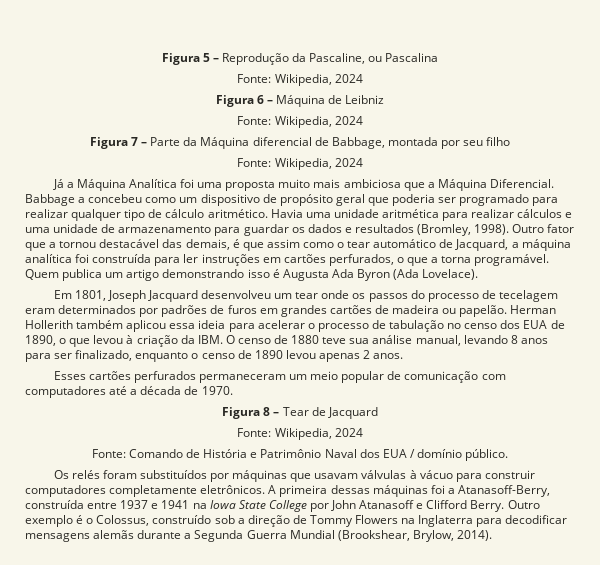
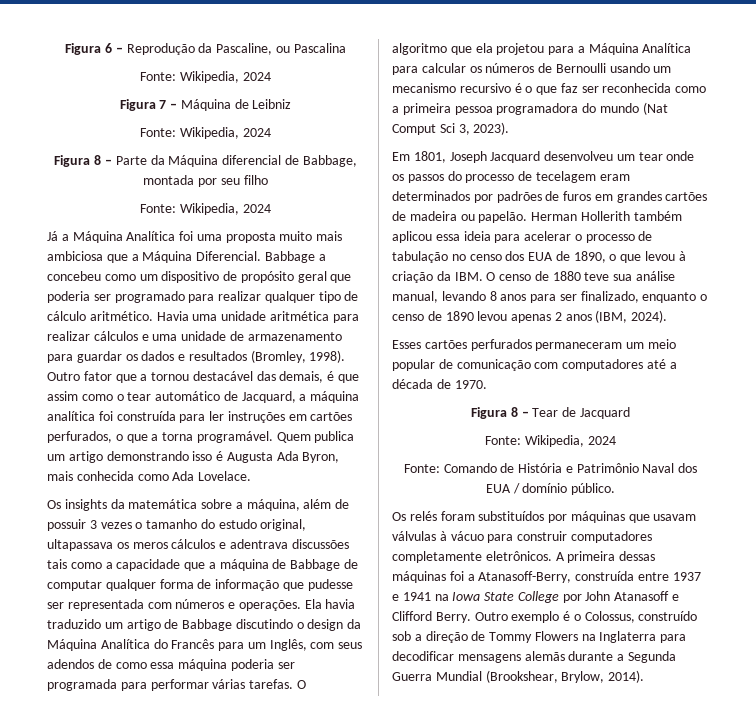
- Figura 5 – Reprodução da Pascaline, ou Pascalina
+ Figura 6 – Reprodução da Pascaline, ou Pascalina
- Figura 6 – Máquina de Leibniz
+ Figura 7 – Máquina de Leibniz
- Figura 7 – Parte da Máquina diferencial de Babbage, montada por seu filho
+ Figura 8 – Parte da Máquina diferencial de Babbage, montada por seu filho
- Quem publica um artigo demonstrando isso é Augusta Ada Byron (Ada Lovelace).
+ Quem publica um artigo demonstrando isso é Augusta Ada Byron, mais conhecida como Ada Lovelace.
+ Os insights da matemática sobre a máquina, além de possuir 3 vezes o tamanho do estudo original, ultapassava os meros cálculos e adentrava discussões tais como a capacidade que a máquina de Babbage de computar qualquer forma de informação que pudesse ser representada com números e operações. Ela havia traduzido um artigo de Babbage discutindo o design da Máquina Analítica do Francês para um Inglês, com seus adendos de como essa máquina poderia ser programada para performar várias tarefas. O algoritmo que ela projetou para a Máquina Analítica para calcular os números de Bernoulli usando um mecanismo recursivo é o que faz ser reconhecida como a primeira pessoa programadora do mundo (Nat Comput Sci 3, 2023).
- Herman Hollerith também aplicou essa ideia para acelerar o processo de tabulação no censo dos EUA de 1890, o que levou à criação da IBM. O censo de 1880 teve sua análise manual, levando 8 anos para ser finalizado, enquanto o censo de 1890 levou apenas 2 anos.
+ Herman Hollerith também aplicou essa ideia para acelerar o processo de tabulação no censo dos EUA de 1890, o que levou à criação da IBM. O censo de 1880 teve sua análise manual, levando 8 anos para ser finalizado, enquanto o censo de 1890 levou apenas 2 anos (IBM, 2024).

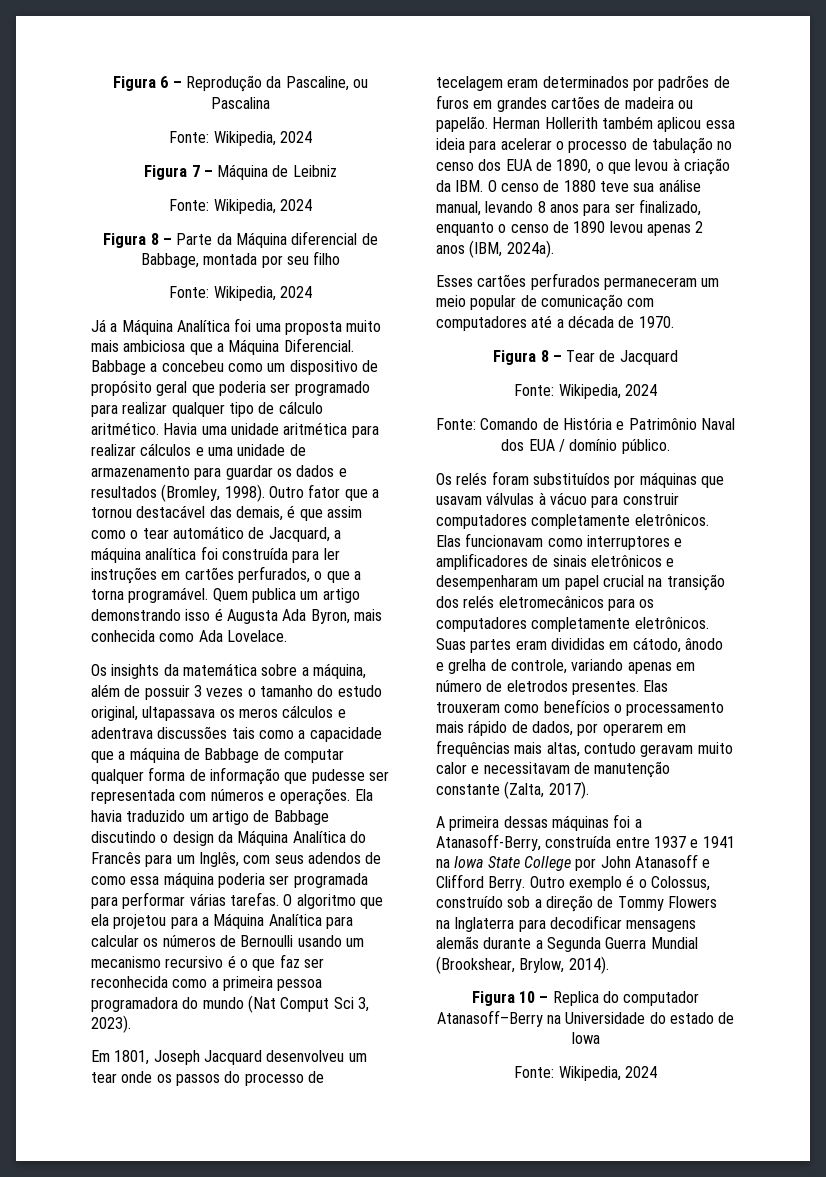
- Herman Hollerith também aplicou essa ideia para acelerar o processo de tabulação no censo dos EUA de 1890, o que levou à criação da IBM. O censo de 1880 teve sua análise manual, levando 8 anos para ser finalizado, enquanto o censo de 1890 levou apenas 2 anos (IBM, 2024).
+ Herman Hollerith também aplicou essa ideia para acelerar o processo de tabulação no censo dos EUA de 1890, o que levou à criação da IBM. O censo de 1880 teve sua análise manual, levando 8 anos para ser finalizado, enquanto o censo de 1890 levou apenas 2 anos (IBM, 2024a).
- Os relés foram substituídos por máquinas que usavam válvulas à vácuo para construir computadores completamente eletrônicos. A primeira dessas máquinas foi a Atanasoff-Berry, construída entre 1937 e 1941 na Iowa State College por John Atanasoff e Clifford Berry.
+ Os relés foram substituídos por máquinas que usavam válvulas à vácuo para construir computadores completamente eletrônicos. Elas funcionavam como interruptores e amplificadores de sinais eletrônicos e desempenharam um papel crucial na transição dos relés eletromecânicos para os computadores completamente eletrônicos. Suas partes eram divididas em cátodo, ânodo e grelha de controle, variando apenas em número de eletrodos presentes. Elas trouxeram como benefícios o processamento mais rápido de dados, por operarem em frequências mais altas, contudo geravam muito calor e necessitavam de manutenção constante (Zalta, 2017).
+ A primeira dessas máquinas foi a Atanasoff-Berry, construída entre 1937 e 1941 na Iowa State College por John Atanasoff e Clifford Berry.
+ Figura 10 – Replica do computador Atanasoff–Berry na Universidade do estado de Iowa
+ Fonte: Wikipedia, 2024

